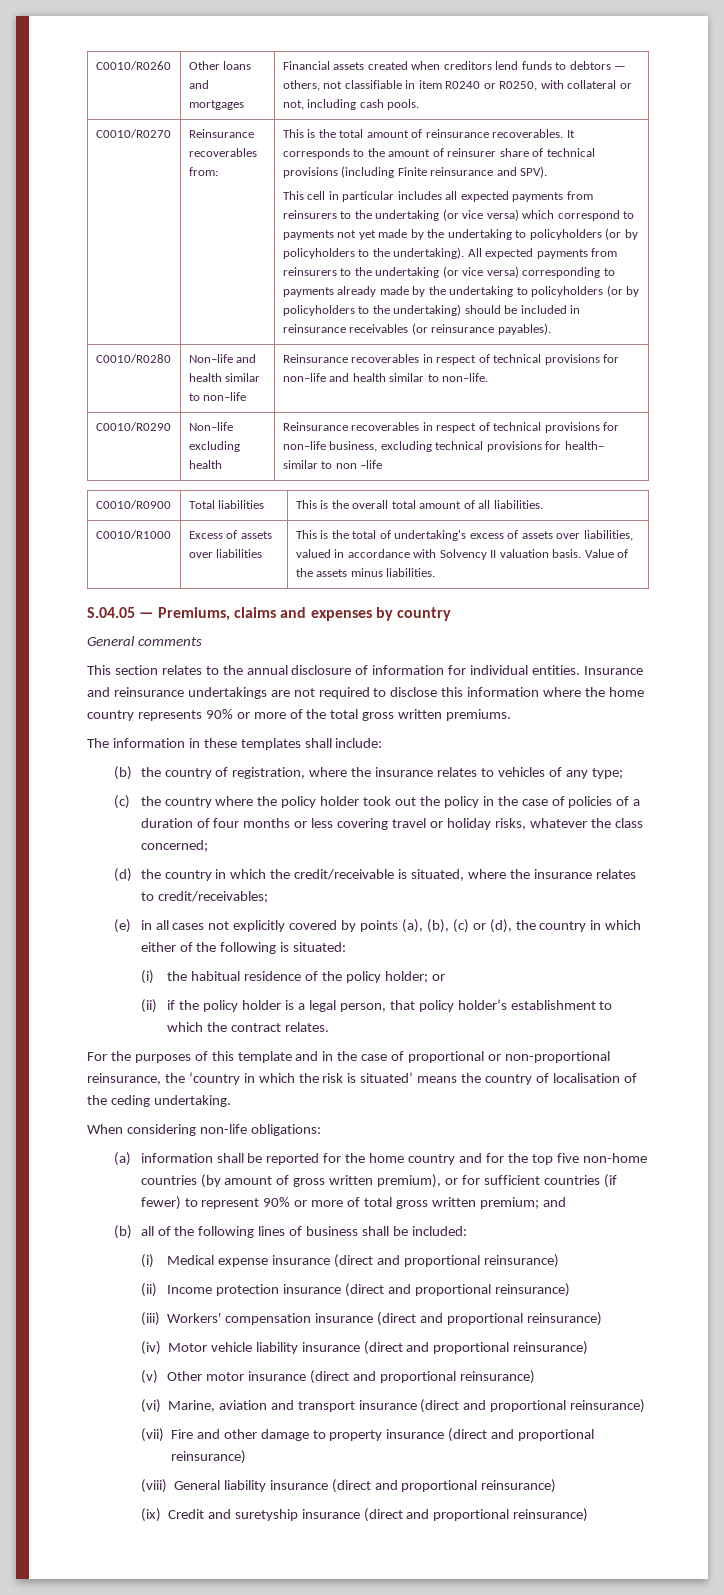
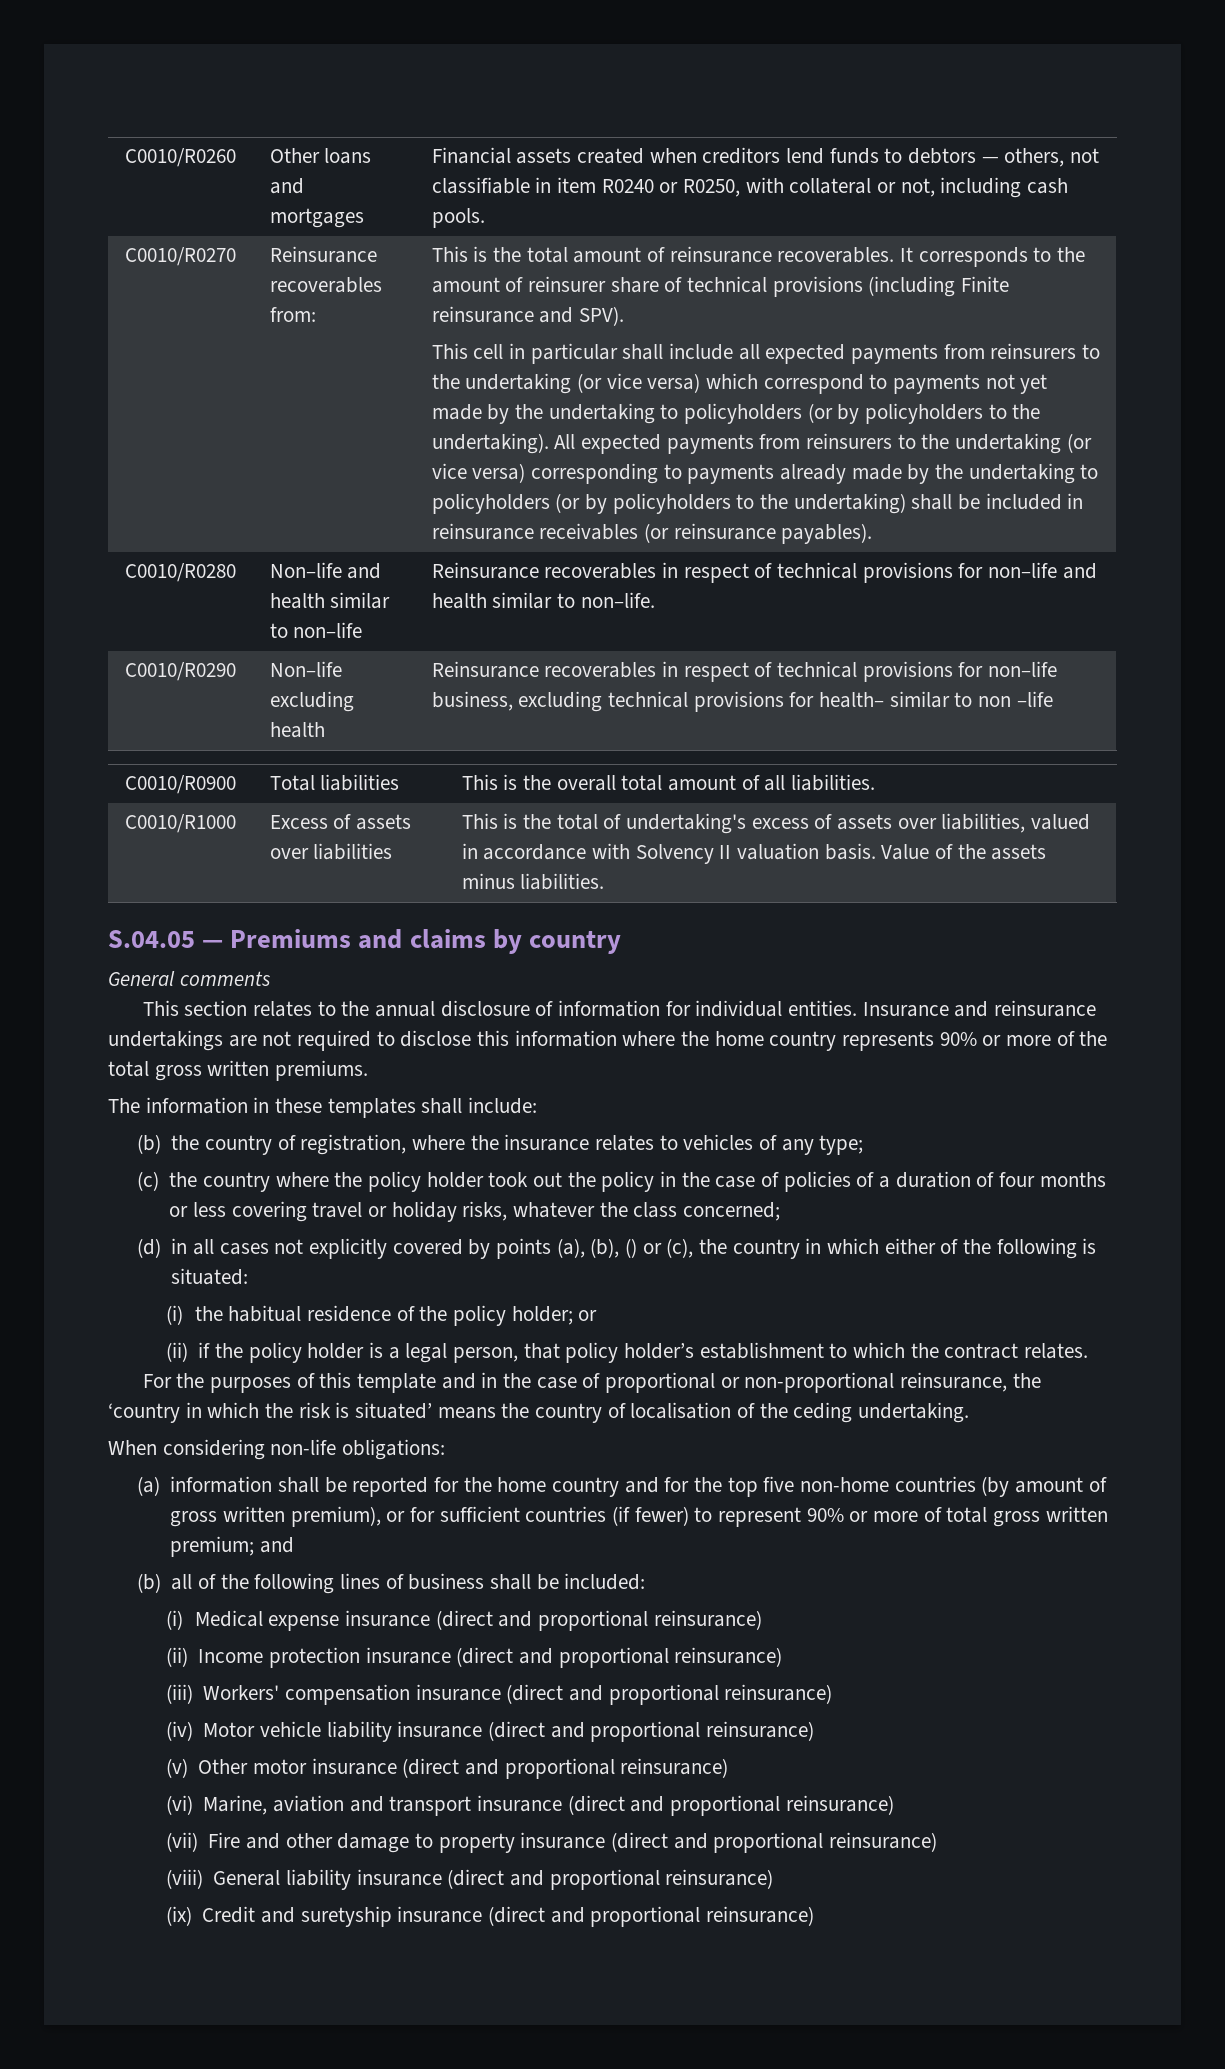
- This cell in particular includes all expected payments from reinsurers to the undertaking (or vice versa) which correspond to payments not yet made by the undertaking to policyholders (or by policyholders to the undertaking).
+ This cell in particular shall include all expected payments from reinsurers to the undertaking (or vice versa) which correspond to payments not yet made by the undertaking to policyholders (or by policyholders to the undertaking).
- All expected payments from reinsurers to the undertaking (or vice versa) corresponding to payments already made by the undertaking to policyholders (or by policyholders to the undertaking) should be included in reinsurance receivables (or reinsurance payables).
+ All expected payments from reinsurers to the undertaking (or vice versa) corresponding to payments already made by the undertaking to policyholders (or by policyholders to the undertaking) shall be included in reinsurance receivables (or reinsurance payables).
- S.04.05 — Premiums, claims and expenses by country
+ S.04.05 — Premiums and claims by country
- (d) the country in which the credit/receivable is situated, where the insurance relates to credit/receivables;
- (e) in all cases not explicitly covered by points (a), (b), (c) or (d), the country in which either of the following is situated:
+ (d) in all cases not explicitly covered by points (a), (b), () or (c), the country in which either of the following is situated:

